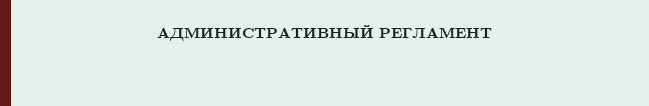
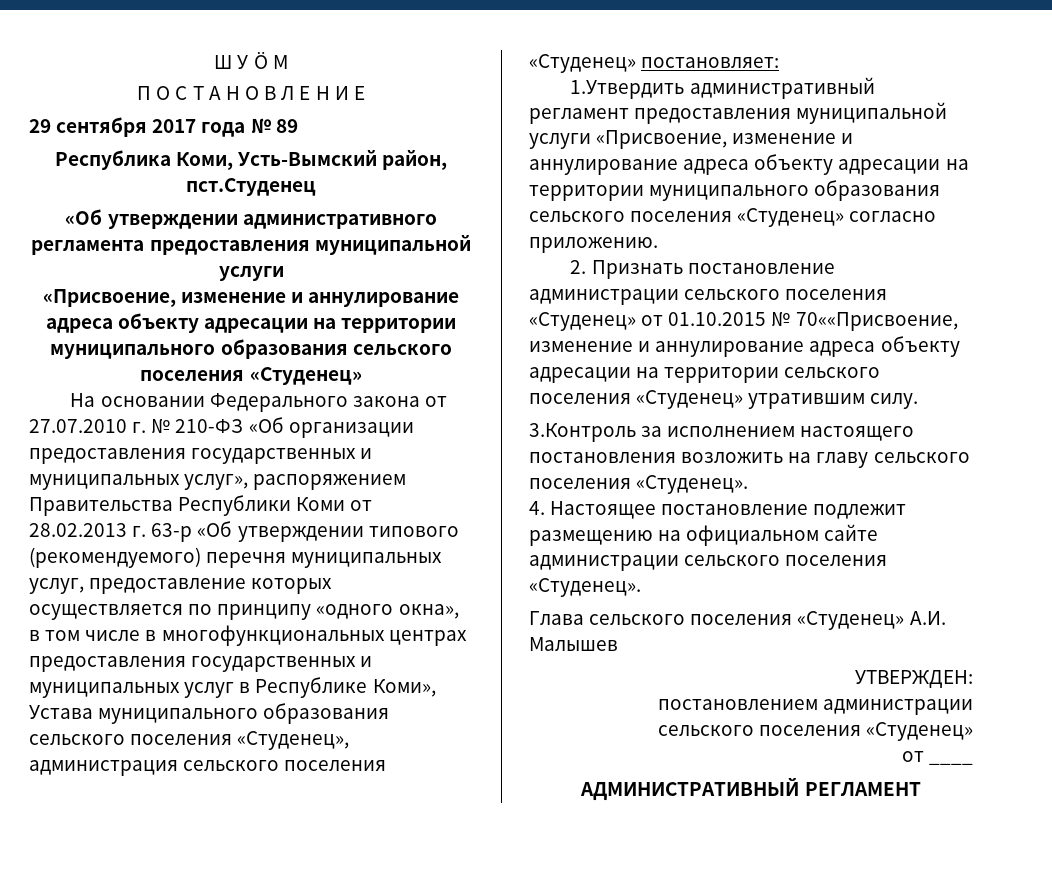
+ Ш У Ö М
+ П О С Т А Н О В Л Е Н И Е
+ 29 сентября 2017 года № 89
+ Республика Коми, Усть-Вымский район, пст.Студенец
+ «Об утверждении административного регламента предоставления муниципальной услуги
+ «Присвоение, изменение и аннулирование адреса объекту адресации на территории муниципального образования сельского поселения «Студенец»
+ На основании Федерального закона от 27.07.2010 г. № 210-ФЗ «Об организации предоставления государственных и муниципальных услуг», распоряжением Правительства Республики Коми от 28.02.2013 г. 63-р «Об утверждении типового (рекомендуемого) перечня муниципальных услуг, предоставление которых осуществляется по принципу «одного окна», в том числе в многофункциональных центрах предоставления государственных и муниципальных услуг в Республике Коми», Устава муниципального образования сельского поселения «Студенец», администрация сельского поселения «Студенец» постановляет:
+ 1.Утвердить административный регламент предоставления муниципальной услуги «Присвоение, изменение и аннулирование адреса объекту адресации на территории муниципального образования сельского поселения «Студенец» согласно приложению.
+ 2. Признать постановление администрации сельского поселения «Студенец» от 01.10.2015 № 70««Присвоение, изменение и аннулирование адреса объекту адресации на территории сельского поселения «Студенец» утратившим силу.
+ 3.Контроль за исполнением настоящего постановления возложить на главу сельского поселения «Студенец».
+ 4. Настоящее постановление подлежит размещению на официальном сайте администрации сельского поселения «Студенец».
+ Глава сельского поселения «Студенец» А.И. Малышев
+ УТВЕРЖДЕН:
+ постановлением администрации
+ сельского поселения «Студенец»
+ от ____

